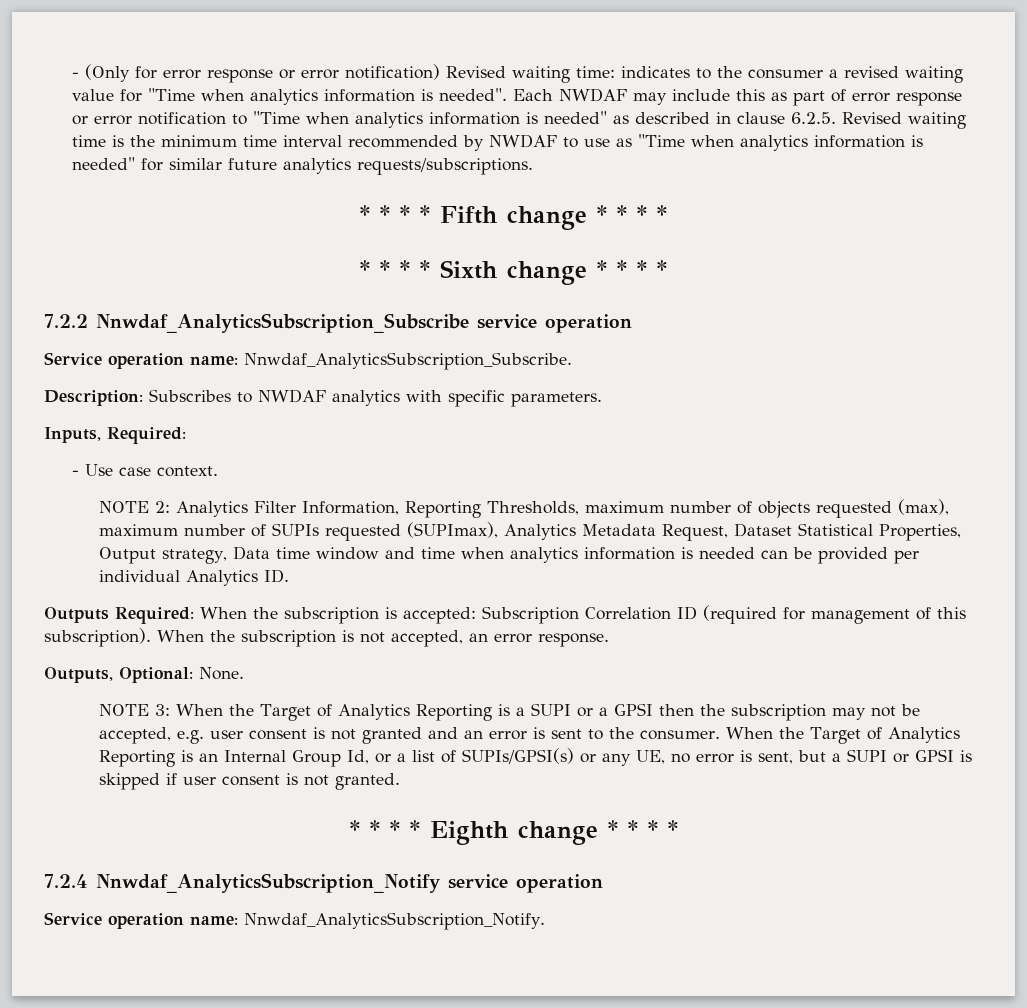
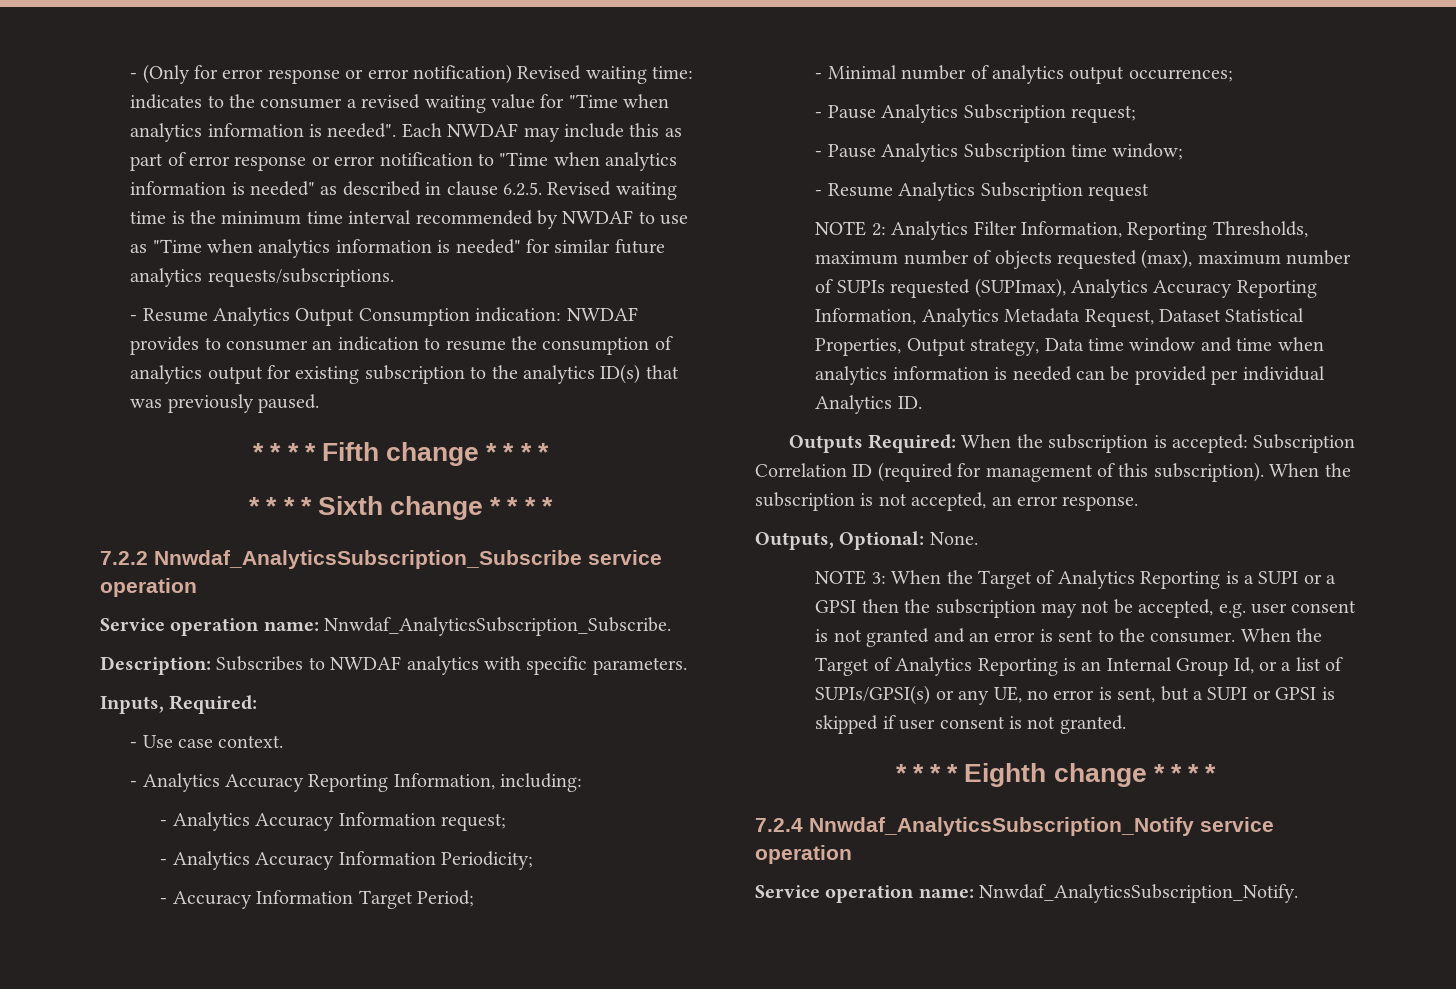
+ - Resume Analytics Output Consumption indication: NWDAF provides to consumer an indication to resume the consumption of analytics output for existing subscription to the analytics ID(s) that was previously paused.
+ - Analytics Accuracy Reporting Information, including:
+ - Analytics Accuracy Information request;
+ - Analytics Accuracy Information Periodicity;
+ - Accuracy Information Target Period;
+ - Minimal number of analytics output occurrences;
+ - Pause Analytics Subscription request;
+ - Pause Analytics Subscription time window;
+ - Resume Analytics Subscription request
- NOTE 2: Analytics Filter Information, Reporting Thresholds, maximum number of objects requested (max), maximum number of SUPIs requested (SUPImax), Analytics Metadata Request, Dataset Statistical Properties, Output strategy, Data time window and time when analytics information is needed can be provided per individual Analytics ID.
+ NOTE 2: Analytics Filter Information, Reporting Thresholds, maximum number of objects requested (max), maximum number of SUPIs requested (SUPImax), Analytics Accuracy Reporting Information, Analytics Metadata Request, Dataset Statistical Properties, Output strategy, Data time window and time when analytics information is needed can be provided per individual Analytics ID.

